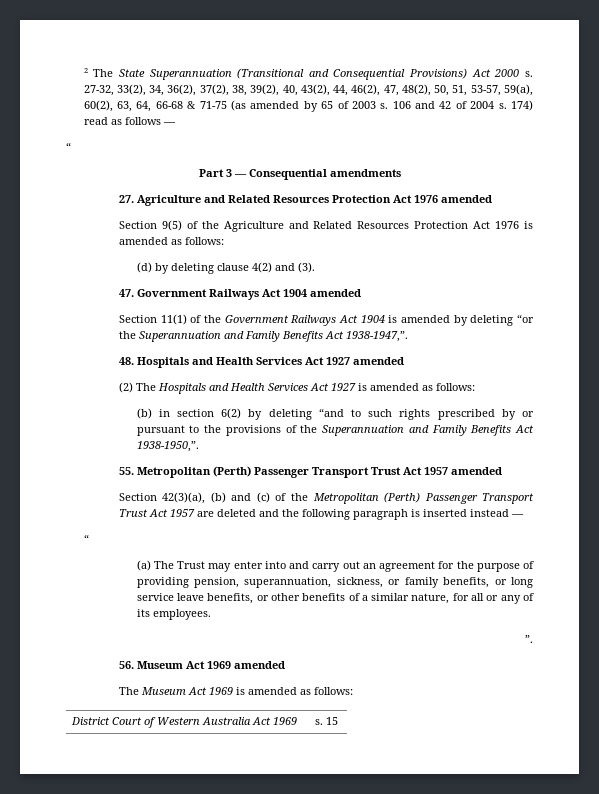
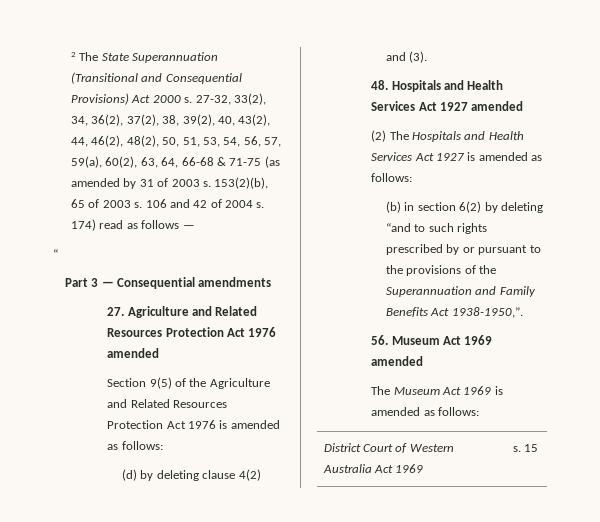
- 27-32, 33(2), 34, 36(2), 37(2), 38, 39(2), 40, 43(2), 44, 46(2), 47, 48(2), 50, 51, 53-57, 59(a), 60(2), 63, 64, 66-68 & 71-75 (as amended by 65 of 2003 s.
+ 27-32, 33(2), 34, 36(2), 37(2), 38, 39(2), 40, 43(2), 44, 46(2), 48(2), 50, 51, 53, 54, 56, 57, 59(a), 60(2), 63, 64, 66-68 & 71-75 (as amended by 31 of 2003 s. 153(2)(b), 65 of 2003 s.
- 47. Government Railways Act 1904 amended
- Section 11(1) of the Government Railways Act 1904 is amended by deleting “or the Superannuation and Family Benefits Act 1938-1947,”.
- 55. Metropolitan (Perth) Passenger Transport Trust Act 1957 amended
- Section 42(3)(a), (b) and (c) of the Metropolitan (Perth) Passenger Transport Trust Act 1957 are deleted and the following paragraph is inserted instead —
- “
- (a) The Trust may enter into and carry out an agreement for the purpose of providing pension, superannuation, sickness, or family benefits, or long service leave benefits, or other benefits of a similar nature, for all or any of its employees.
- ”.

